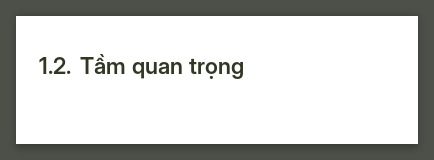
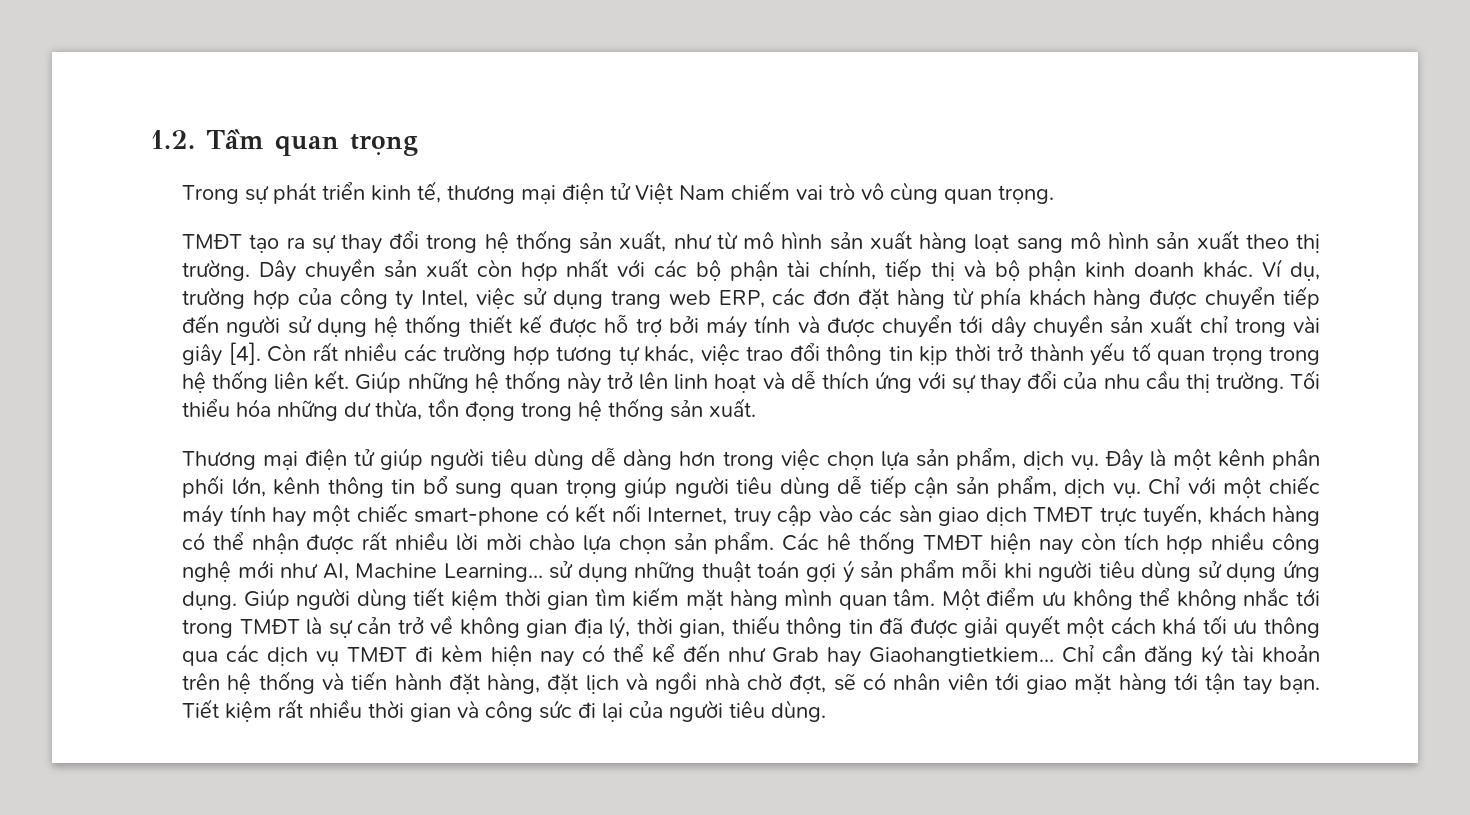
+ Trong sự phát triển kinh tế, thương mại điện tử Việt Nam chiếm vai trò vô cùng quan trọng.
+ TMĐT tạo ra sự thay đổi trong hệ thống sản xuất, như từ mô hình sản xuất hàng loạt sang mô hình sản xuất theo thị trường. Dây chuyền sản xuất còn hợp nhất với các bộ phận tài chính, tiếp thị và bộ phận kinh doanh khác. Ví dụ, trường hợp của công ty Intel, việc sử dụng trang web ERP, các đơn đặt hàng từ phía khách hàng được chuyển tiếp đến người sử dụng hệ thống thiết kế được hỗ trợ bởi máy tính và được chuyển tới dây chuyền sản xuất chỉ trong vài giây [4]. Còn rất nhiều các trường hợp tương tự khác, việc trao đổi thông tin kịp thời trở thành yếu tố quan trọng trong hệ thống liên kết. Giúp những hệ thống này trở lên linh hoạt và dễ thích ứng với sự thay đổi của nhu cầu thị trường. Tối thiểu hóa những dư thừa, tồn đọng trong hệ thống sản xuất.
+ Thương mại điện tử giúp người tiêu dùng dễ dàng hơn trong việc chọn lựa sản phẩm, dịch vụ. Đây là một kênh phân phối lớn, kênh thông tin bổ sung quan trọng giúp người tiêu dùng dễ tiếp cận sản phẩm, dịch vụ. Chỉ với một chiếc máy tính hay một chiếc smart-phone có kết nối Internet, truy cập vào các sàn giao dịch TMĐT trực tuyến, khách hàng có thể nhận được rất nhiều lời mời chào lựa chọn sản phẩm. Các hê thống TMĐT hiện nay còn tích hợp nhiều công nghệ mới như AI, Machine Learning… sử dụng những thuật toán gợi ý sản phẩm mỗi khi người tiêu dùng sử dụng ứng dụng. Giúp người dùng tiết kiệm thời gian tìm kiếm mặt hàng mình quan tâm. Một điểm ưu không thể không nhắc tới trong TMĐT là sự cản trở về không gian địa lý, thời gian, thiếu thông tin đã được giải quyết một cách khá tối ưu thông qua các dịch vụ TMĐT đi kèm hiện nay có thể kể đến như Grab hay Giaohangtietkiem… Chỉ cần đăng ký tài khoản trên hệ thống và tiến hành đặt hàng, đặt lịch và ngồi nhà chờ đợt, sẽ có nhân viên tới giao mặt hàng tới tận tay bạn. Tiết kiệm rất nhiều thời gian và công sức đi lại của người tiêu dùng.

